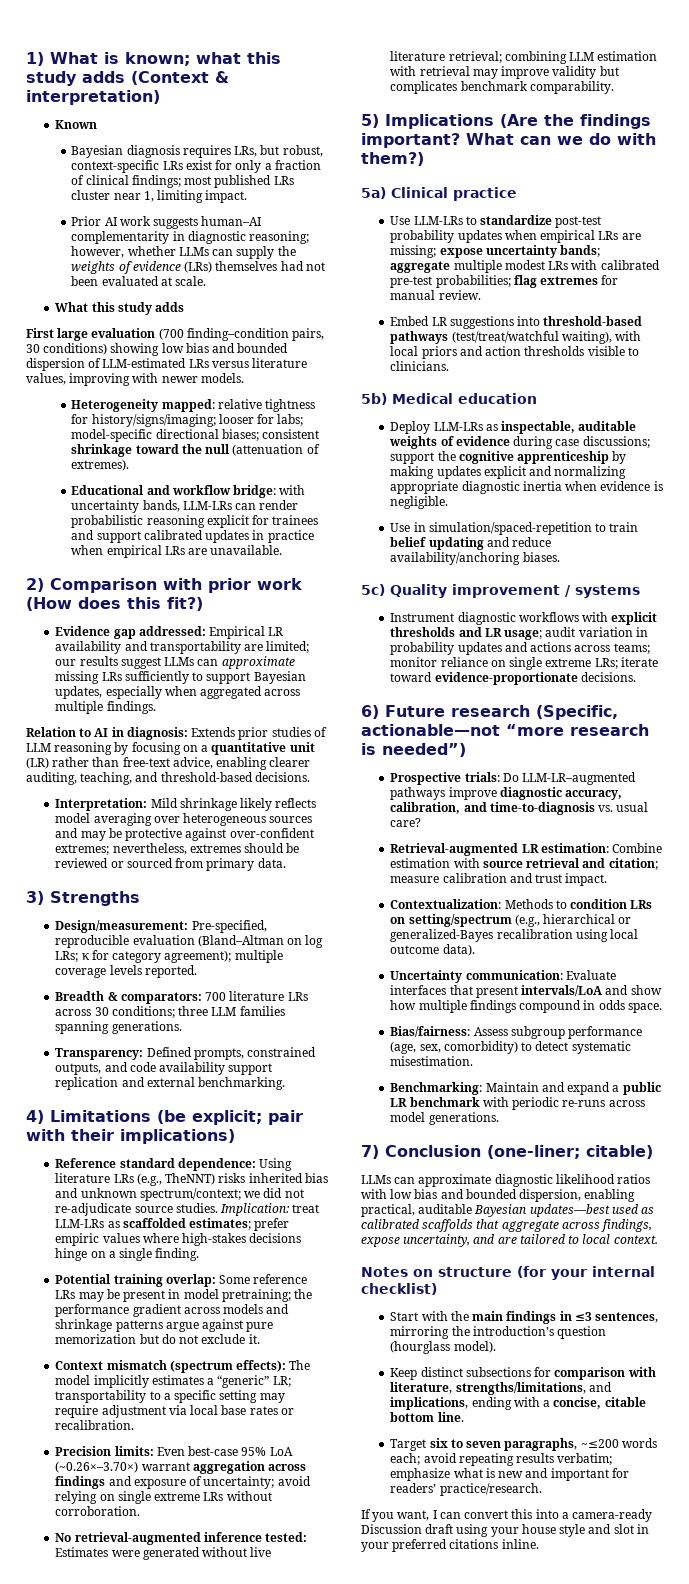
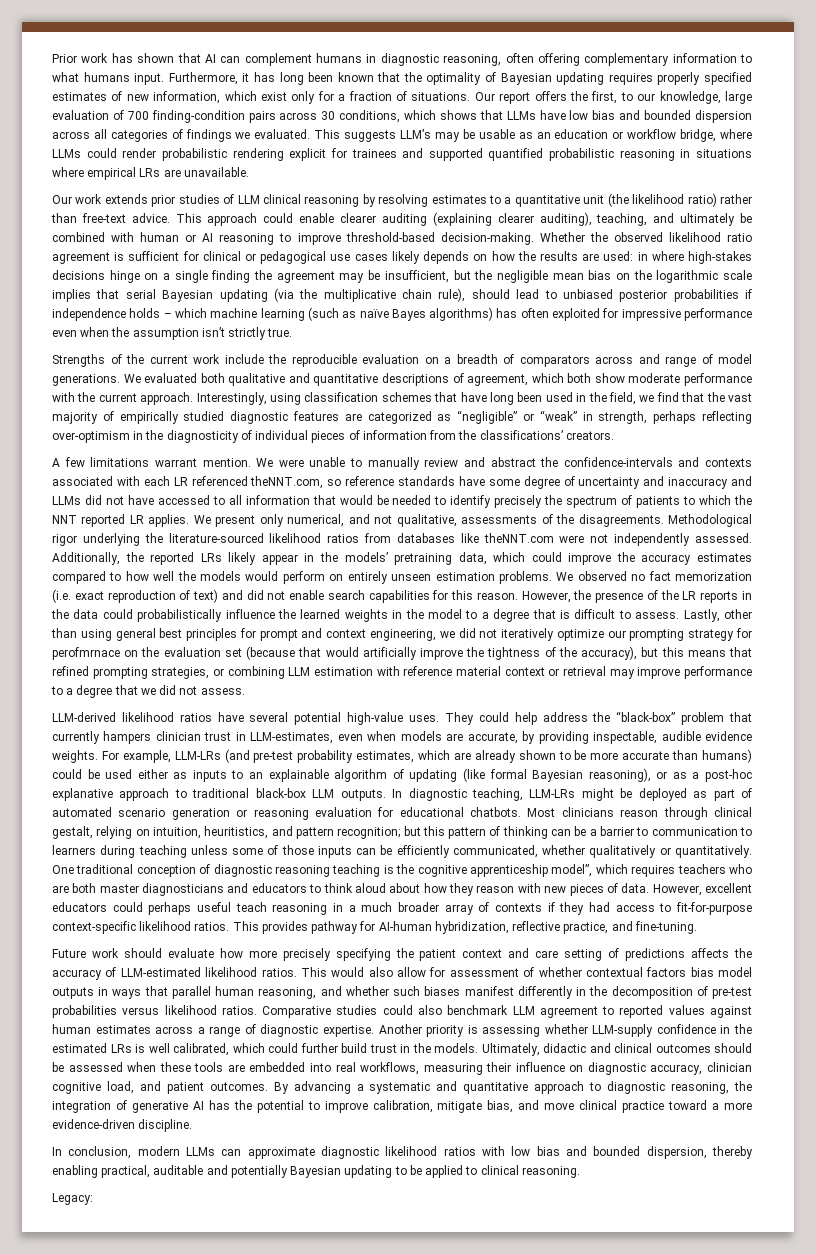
- 1) What is known; what this study adds (Context & interpretation)
- Known
- Bayesian diagnosis requires LRs, but robust, context-specific LRs exist for only a fraction of clinical findings; most published LRs cluster near 1, limiting impact.
- Prior AI work suggests human–AI complementarity in diagnostic reasoning; however, whether LLMs can supply the weights of evidence (LRs) themselves had not been evaluated at scale.
- What this study adds
- First large evaluation (700 finding–condition pairs, 30 conditions) showing low bias and bounded dispersion of LLM-estimated LRs versus literature values, improving with newer models.
- Heterogeneity mapped: relative tightness for history/signs/imaging; looser for labs; model-specific directional biases; consistent shrinkage toward the null (attenuation of extremes).
- Educational and workflow bridge: with uncertainty bands, LLM-LRs can render probabilistic reasoning explicit for trainees and support calibrated updates in practice when empirical LRs are unavailable.
- 2) Comparison with prior work (How does this fit?)
- Evidence gap addressed: Empirical LR availability and transportability are limited; our results suggest LLMs can approximate missing LRs sufficiently to support Bayesian updates, especially when aggregated across multiple findings.
- Relation to AI in diagnosis: Extends prior studies of LLM reasoning by focusing on a quantitative unit (LR) rather than free-text advice, enabling clearer auditing, teaching, and threshold-based decisions.
- Interpretation: Mild shrinkage likely reflects model averaging over heterogeneous sources and may be protective against over-confident extremes; nevertheless, extremes should be reviewed or sourced from primary data.
- 3) Strengths
- Design/measurement: Pre-specified, reproducible evaluation (Bland–Altman on log LRs; κ for category agreement); multiple coverage levels reported.
- Breadth & comparators: 700 literature LRs across 30 conditions; three LLM families spanning generations.
- Transparency: Defined prompts, constrained outputs, and code availability support replication and external benchmarking.
- 4) Limitations (be explicit; pair with their implications)
- Reference standard dependence: Using literature LRs (e.g., TheNNT) risks inherited bias and unknown spectrum/context; we did not re-adjudicate source studies. Implication: treat LLM-LRs as scaffolded estimates; prefer empiric values where high-stakes decisions hinge on a single finding.
- Potential training overlap: Some reference LRs may be present in model pretraining; the performance gradient across models and shrinkage patterns argue against pure memorization but do not exclude it.
- Context mismatch (spectrum effects): The model implicitly estimates a “generic” LR; transportability to a specific setting may require adjustment via local base rates or recalibration.
- Precision limits: Even best-case 95% LoA (~0.26×–3.70×) warrant aggregation across findings and exposure of uncertainty; avoid relying on single extreme LRs without corroboration.
- No retrieval-augmented inference tested: Estimates were generated without live literature retrieval; combining LLM estimation with retrieval may improve validity but complicates benchmark comparability.
- 5) Implications (Are the findings important? What can we do with them?)
- 5a) Clinical practice
- Use LLM-LRs to standardize post-test probability updates when empirical LRs are missing; expose uncertainty bands; aggregate multiple modest LRs with calibrated pre-test probabilities; flag extremes for manual review.
- Embed LR suggestions into threshold-based pathways (test/treat/watchful waiting), with local priors and action thresholds visible to clinicians.
- 5b) Medical education
- Deploy LLM-LRs as inspectable, auditable weights of evidence during case discussions; support the cognitive apprenticeship by making updates explicit and normalizing appropriate diagnostic inertia when evidence is negligible.
- Use in simulation/spaced-repetition to train belief updating and reduce availability/anchoring biases.
- 5c) Quality improvement / systems
- Instrument diagnostic workflows with explicit thresholds and LR usage; audit variation in probability updates and actions across teams; monitor reliance on single extreme LRs; iterate toward evidence-proportionate decisions.
- 6) Future research (Specific, actionable—not “more research is needed”)
- Prospective trials: Do LLM-LR–augmented pathways improve diagnostic accuracy, calibration, and time-to-diagnosis vs. usual care?
- Retrieval-augmented LR estimation: Combine estimation with source retrieval and citation; measure calibration and trust impact.
- Contextualization: Methods to condition LRs on setting/spectrum (e.g., hierarchical or generalized-Bayes recalibration using local outcome data).
- Uncertainty communication: Evaluate interfaces that present intervals/LoA and show how multiple findings compound in odds space.
- Bias/fairness: Assess subgroup performance (age, sex, comorbidity) to detect systematic misestimation.
- Benchmarking: Maintain and expand a public LR benchmark with periodic re-runs across model generations.
- 7) Conclusion (one-liner; citable)
- LLMs can approximate diagnostic likelihood ratios with low bias and bounded dispersion, enabling practical, auditable Bayesian updates—best used as calibrated scaffolds that aggregate across findings, expose uncertainty, and are tailored to local context.
- Notes on structure (for your internal checklist)
- Start with the main findings in ≤3 sentences, mirroring the introduction’s question (hourglass model).
- Keep distinct subsections for comparison with literature, strengths/limitations, and implications, ending with a concise, citable bottom line.
- Target six to seven paragraphs, ~≤200 words each; avoid repeating results verbatim; emphasize what is new and important for readers’ practice/research.
- If you want, I can convert this into a camera-ready Discussion draft using your house style and slot in your preferred citations inline.
+ Prior work has shown that AI can complement humans in diagnostic reasoning, often offering complementary information to what humans input. Furthermore, it has long been known that the optimality of Bayesian updating requires properly specified estimates of new information, which exist only for a fraction of situations. Our report offers the first, to our knowledge, large evaluation of 700 finding-condition pairs across 30 conditions, which shows that LLMs have low bias and bounded dispersion across all categories of findings we evaluated. This suggests LLM’s may be usable as an education or workflow bridge, where LLMs could render probabilistic rendering explicit for trainees and supported quantified probabilistic reasoning in situations where empirical LRs are unavailable.
+ Our work extends prior studies of LLM clinical reasoning by resolving estimates to a quantitative unit (the likelihood ratio) rather than free-text advice. This approach could enable clearer auditing (explaining clearer auditing), teaching, and ultimately be combined with human or AI reasoning to improve threshold-based decision-making. Whether the observed likelihood ratio agreement is sufficient for clinical or pedagogical use cases likely depends on how the results are used: in where high-stakes decisions hinge on a single finding the agreement may be insufficient, but the negligible mean bias on the logarithmic scale implies that serial Bayesian updating (via the multiplicative chain rule), should lead to unbiased posterior probabilities if independence holds – which machine learning (such as naïve Bayes algorithms) has often exploited for impressive performance even when the assumption isn’t strictly true.
+ Strengths of the current work include the reproducible evaluation on a breadth of comparators across and range of model generations. We evaluated both qualitative and quantitative descriptions of agreement, which both show moderate performance with the current approach. Interestingly, using classification schemes that have long been used in the field, we find that the vast majority of empirically studied diagnostic features are categorized as “negligible” or “weak” in strength, perhaps reflecting over-optimism in the diagnosticity of individual pieces of information from the classifications’ creators.
+ A few limitations warrant mention. We were unable to manually review and abstract the confidence-intervals and contexts associated with each LR referenced theNNT.com, so reference standards have some degree of uncertainty and inaccuracy and LLMs did not have accessed to all information that would be needed to identify precisely the spectrum of patients to which the NNT reported LR applies. We present only numerical, and not qualitative, assessments of the disagreements. Methodological rigor underlying the literature-sourced likelihood ratios from databases like theNNT.com were not independently assessed. Additionally, the reported LRs likely appear in the models’ pretraining data, which could improve the accuracy estimates compared to how well the models would perform on entirely unseen estimation problems. We observed no fact memorization (i.e. exact reproduction of text) and did not enable search capabilities for this reason. However, the presence of the LR reports in the data could probabilistically influence the learned weights in the model to a degree that is difficult to assess. Lastly, other than using general best principles for prompt and context engineering, we did not iteratively optimize our prompting strategy for perofmrnace on the evaluation set (because that would artificially improve the tightness of the accuracy), but this means that refined prompting strategies, or combining LLM estimation with reference material context or retrieval may improve performance to a degree that we did not assess.
+ LLM-derived likelihood ratios have several potential high-value uses. They could help address the “black-box” problem that currently hampers clinician trust in LLM-estimates, even when models are accurate, by providing inspectable, audible evidence weights. For example, LLM-LRs (and pre-test probability estimates, which are already shown to be more accurate than humans) could be used either as inputs to an explainable algorithm of updating (like formal Bayesian reasoning), or as a post-hoc explanative approach to traditional black-box LLM outputs. In diagnostic teaching, LLM-LRs might be deployed as part of automated scenario generation or reasoning evaluation for educational chatbots. Most clinicians reason through clinical gestalt, relying on intuition, heuritistics, and pattern recognition; but this pattern of thinking can be a barrier to communication to learners during teaching unless some of those inputs can be efficiently communicated, whether qualitatively or quantitatively. One traditional conception of diagnostic reasoning teaching is the cognitive apprenticeship model”, which requires teachers who are both master diagnosticians and educators to think aloud about how they reason with new pieces of data. However, excellent educators could perhaps useful teach reasoning in a much broader array of contexts if they had access to fit-for-purpose context-specific likelihood ratios. This provides pathway for AI-human hybridization, reflective practice, and fine-tuning.
+ Future work should evaluate how more precisely specifying the patient context and care setting of predictions affects the accuracy of LLM-estimated likelihood ratios. This would also allow for assessment of whether contextual factors bias model outputs in ways that parallel human reasoning, and whether such biases manifest differently in the decomposition of pre-test probabilities versus likelihood ratios. Comparative studies could also benchmark LLM agreement to reported values against human estimates across a range of diagnostic expertise. Another priority is assessing whether LLM-supply confidence in the estimated LRs is well calibrated, which could further build trust in the models. Ultimately, didactic and clinical outcomes should be assessed when these tools are embedded into real workflows, measuring their influence on diagnostic accuracy, clinician cognitive load, and patient outcomes. By advancing a systematic and quantitative approach to diagnostic reasoning, the integration of generative AI has the potential to improve calibration, mitigate bias, and move clinical practice toward a more evidence-driven discipline.
+ In conclusion, modern LLMs can approximate diagnostic likelihood ratios with low bias and bounded dispersion, thereby enabling practical, auditable and potentially Bayesian updating to be applied to clinical reasoning.
+ Legacy:

